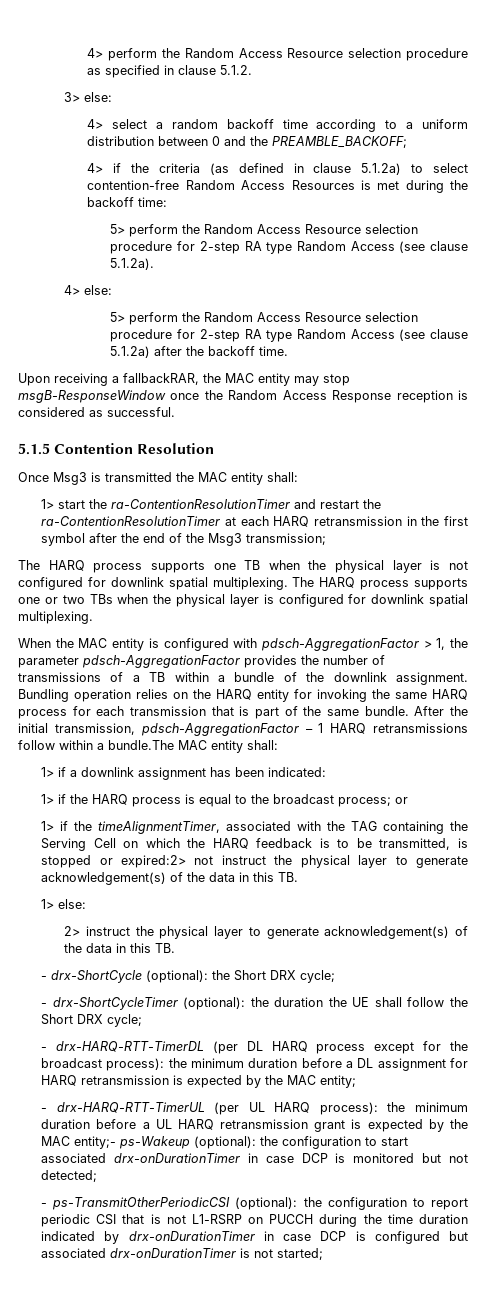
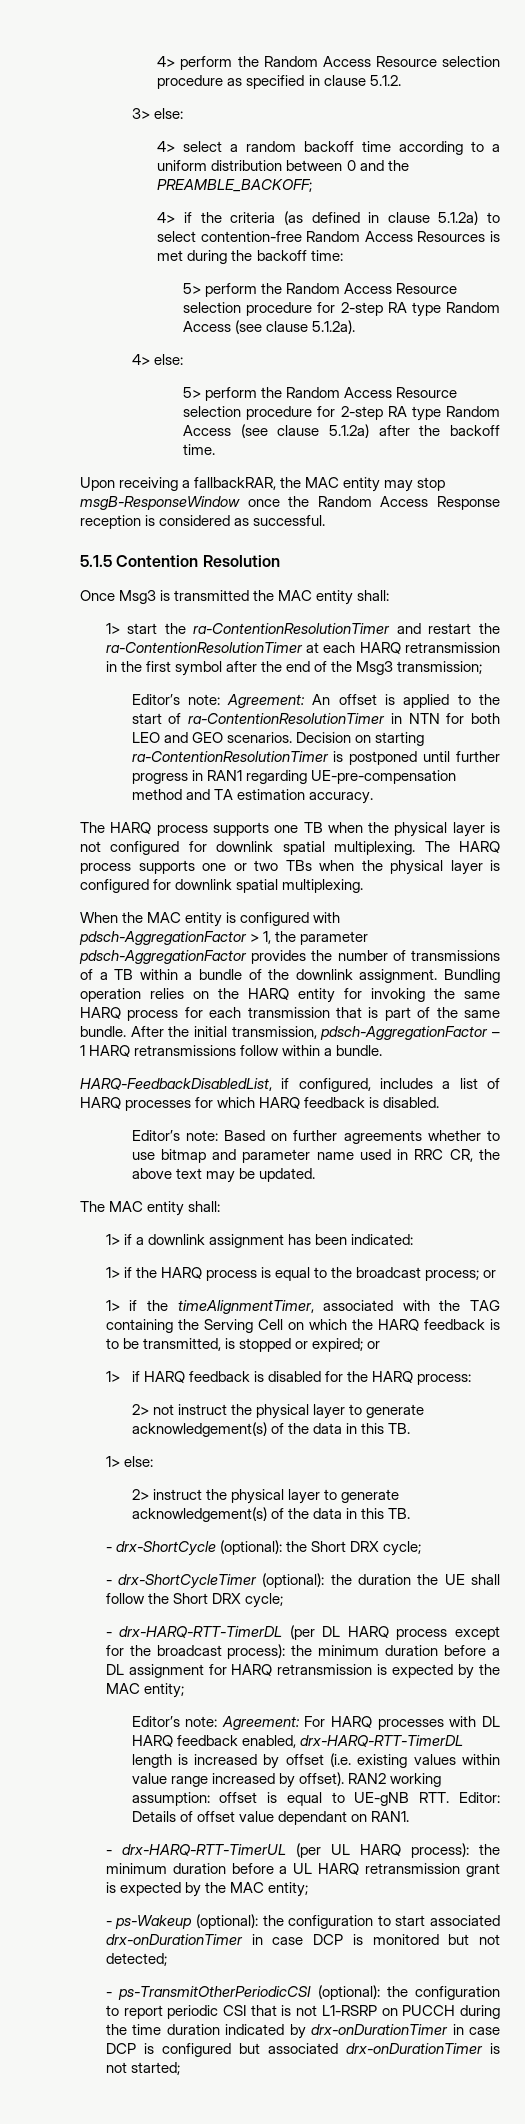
+ Editor’s note: Agreement: An offset is applied to the start of ra-ContentionResolutionTimer in NTN for both LEO and GEO scenarios. Decision on starting ra-ContentionResolutionTimer is postponed until further progress in RAN1 regarding UE-pre-compensation method and TA estimation accuracy.
- After the initial transmission, pdsch-AggregationFactor – 1 HARQ retransmissions follow within a bundle.The MAC entity shall:
+ After the initial transmission, pdsch-AggregationFactor – 1 HARQ retransmissions follow within a bundle.
+ HARQ-FeedbackDisabledList, if configured, includes a list of HARQ processes for which HARQ feedback is disabled.
+ Editor’s note: Based on further agreements whether to use bitmap and parameter name used in RRC CR, the above text may be updated.
+ The MAC entity shall:
- 1> if the timeAlignmentTimer, associated with the TAG containing the Serving Cell on which the HARQ feedback is to be transmitted, is stopped or expired:2> not instruct the physical layer to generate acknowledgement(s) of the data in this TB.
+ 1> if the timeAlignmentTimer, associated with the TAG containing the Serving Cell on which the HARQ feedback is to be transmitted, is stopped or expired; or
+ 1> if HARQ feedback is disabled for the HARQ process:
+ 2> not instruct the physical layer to generate acknowledgement(s) of the data in this TB.
+ Editor’s note: Agreement: For HARQ processes with DL HARQ feedback enabled, drx-HARQ-RTT-TimerDL length is increased by offset (i.e. existing values within value range increased by offset). RAN2 working assumption: offset is equal to UE-gNB RTT. Editor: Details of offset value dependant on RAN1.
- - drx-HARQ-RTT-TimerUL (per UL HARQ process): the minimum duration before a UL HARQ retransmission grant is expected by the MAC entity;- ps-Wakeup (optional): the configuration to start associated drx-onDurationTimer in case DCP is monitored but not detected;
+ - drx-HARQ-RTT-TimerUL (per UL HARQ process): the minimum duration before a UL HARQ retransmission grant is expected by the MAC entity;
+ - ps-Wakeup (optional): the configuration to start associated drx-onDurationTimer in case DCP is monitored but not detected;

